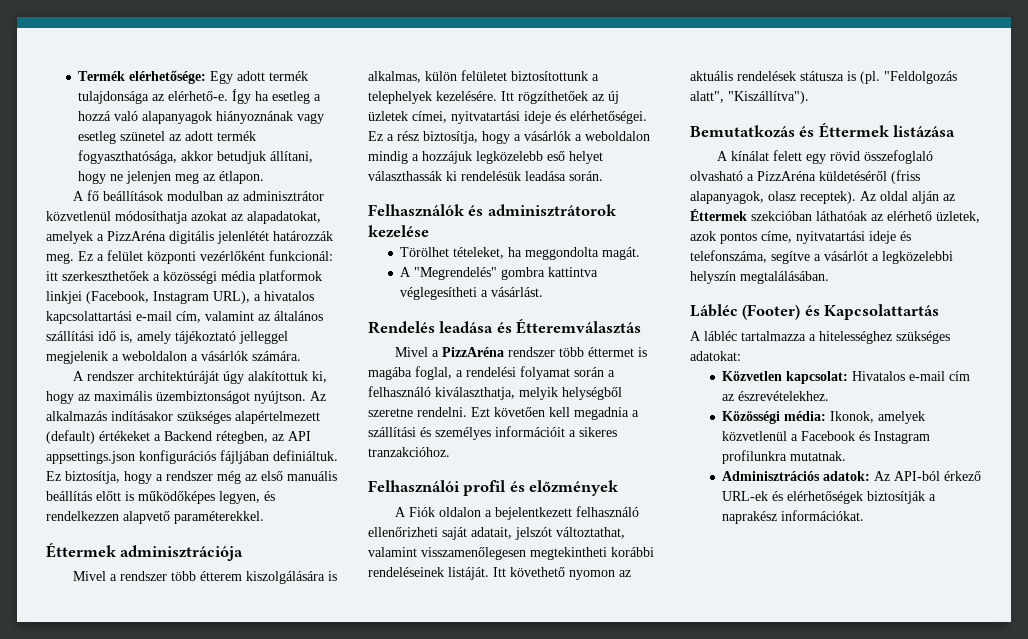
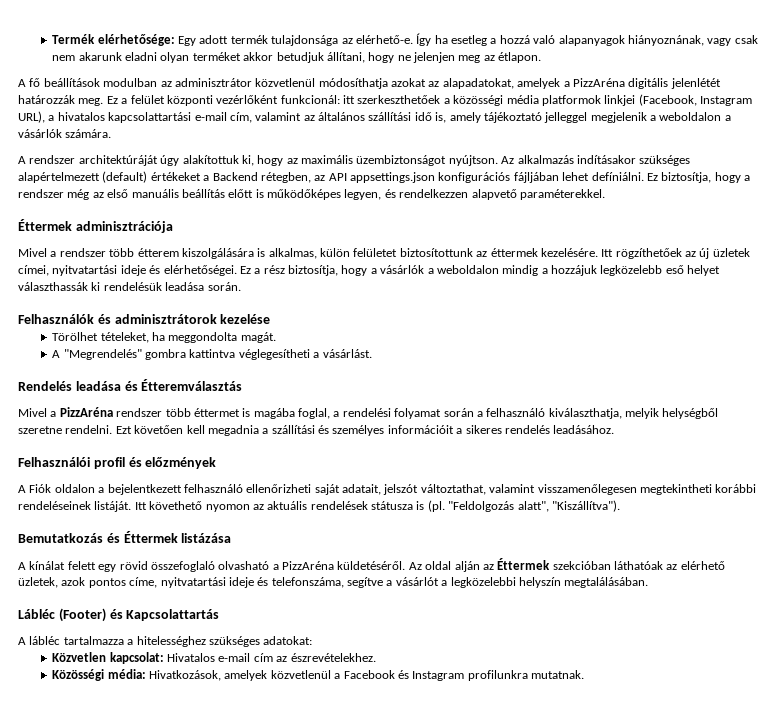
- Így ha esetleg a hozzá való alapanyagok hiányoznának vagy esetleg szünetel az adott termék fogyaszthatósága, akkor betudjuk állítani, hogy ne jelenjen meg az étlapon.
+ Így ha esetleg a hozzá való alapanyagok hiányoznának, vagy csak nem akarunk eladni olyan terméket akkor betudjuk állítani, hogy ne jelenjen meg az étlapon.
- Az alkalmazás indításakor szükséges alapértelmezett (default) értékeket a Backend rétegben, az API appsettings.json konfigurációs fájljában definiáltuk.
+ Az alkalmazás indításakor szükséges alapértelmezett (default) értékeket a Backend rétegben, az API appsettings.json konfigurációs fájljában lehet defíniálni.
- Mivel a rendszer több étterem kiszolgálására is alkalmas, külön felületet biztosítottunk a telephelyek kezelésére.
+ Mivel a rendszer több étterem kiszolgálására is alkalmas, külön felületet biztosítottunk az éttermek kezelésére.
- Ezt követően kell megadnia a szállítási és személyes információit a sikeres tranzakcióhoz.
+ Ezt követően kell megadnia a szállítási és személyes információit a sikeres rendelés leadásához.
- A kínálat felett egy rövid összefoglaló olvasható a PizzAréna küldetéséről (friss alapanyagok, olasz receptek).
+ A kínálat felett egy rövid összefoglaló olvasható a PizzAréna küldetéséről.
- Közösségi média: Ikonok, amelyek közvetlenül a Facebook és Instagram profilunkra mutatnak.
+ Közösségi média: Hivatkozások, amelyek közvetlenül a Facebook és Instagram profilunkra mutatnak.
- Adminisztrációs adatok: Az API-ból érkező URL-ek és elérhetőségek biztosítják a naprakész információkat.

